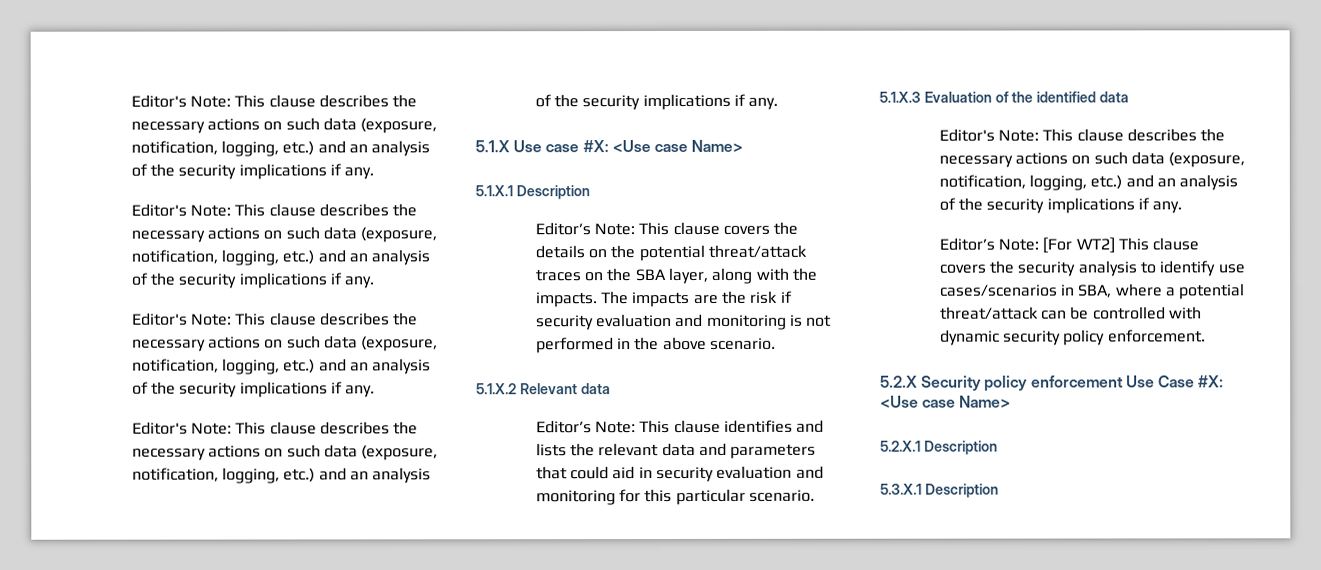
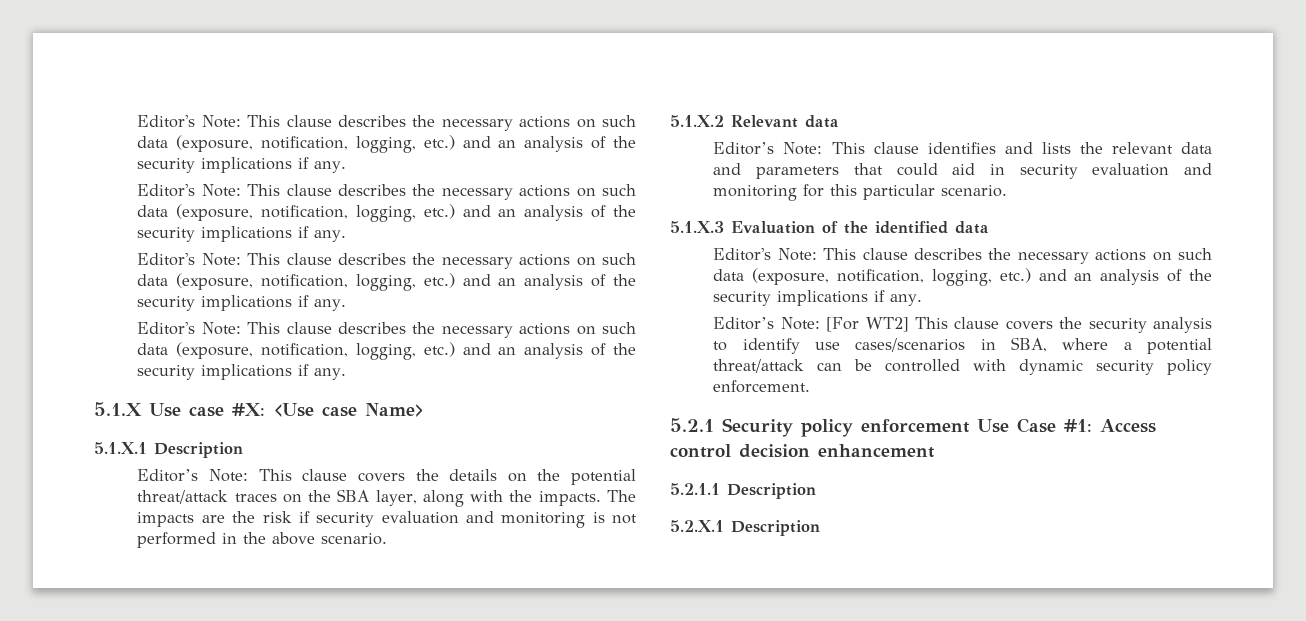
- 5.2.X Security policy enforcement Use Case #X: <Use case Name>
+ 5.2.1 Security policy enforcement Use Case #1: Access control decision enhancement
+ 5.2.1.1 Description
- 5.3.X.1 Description

